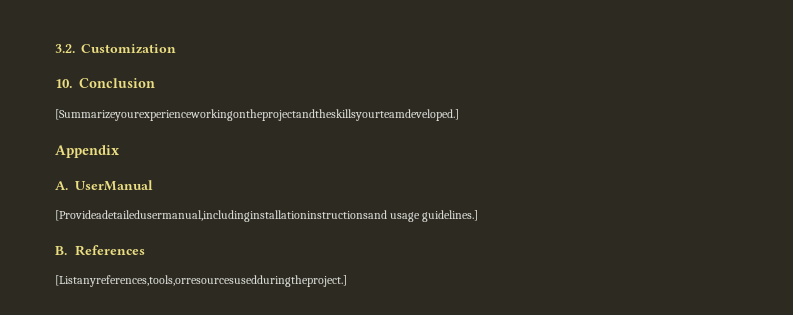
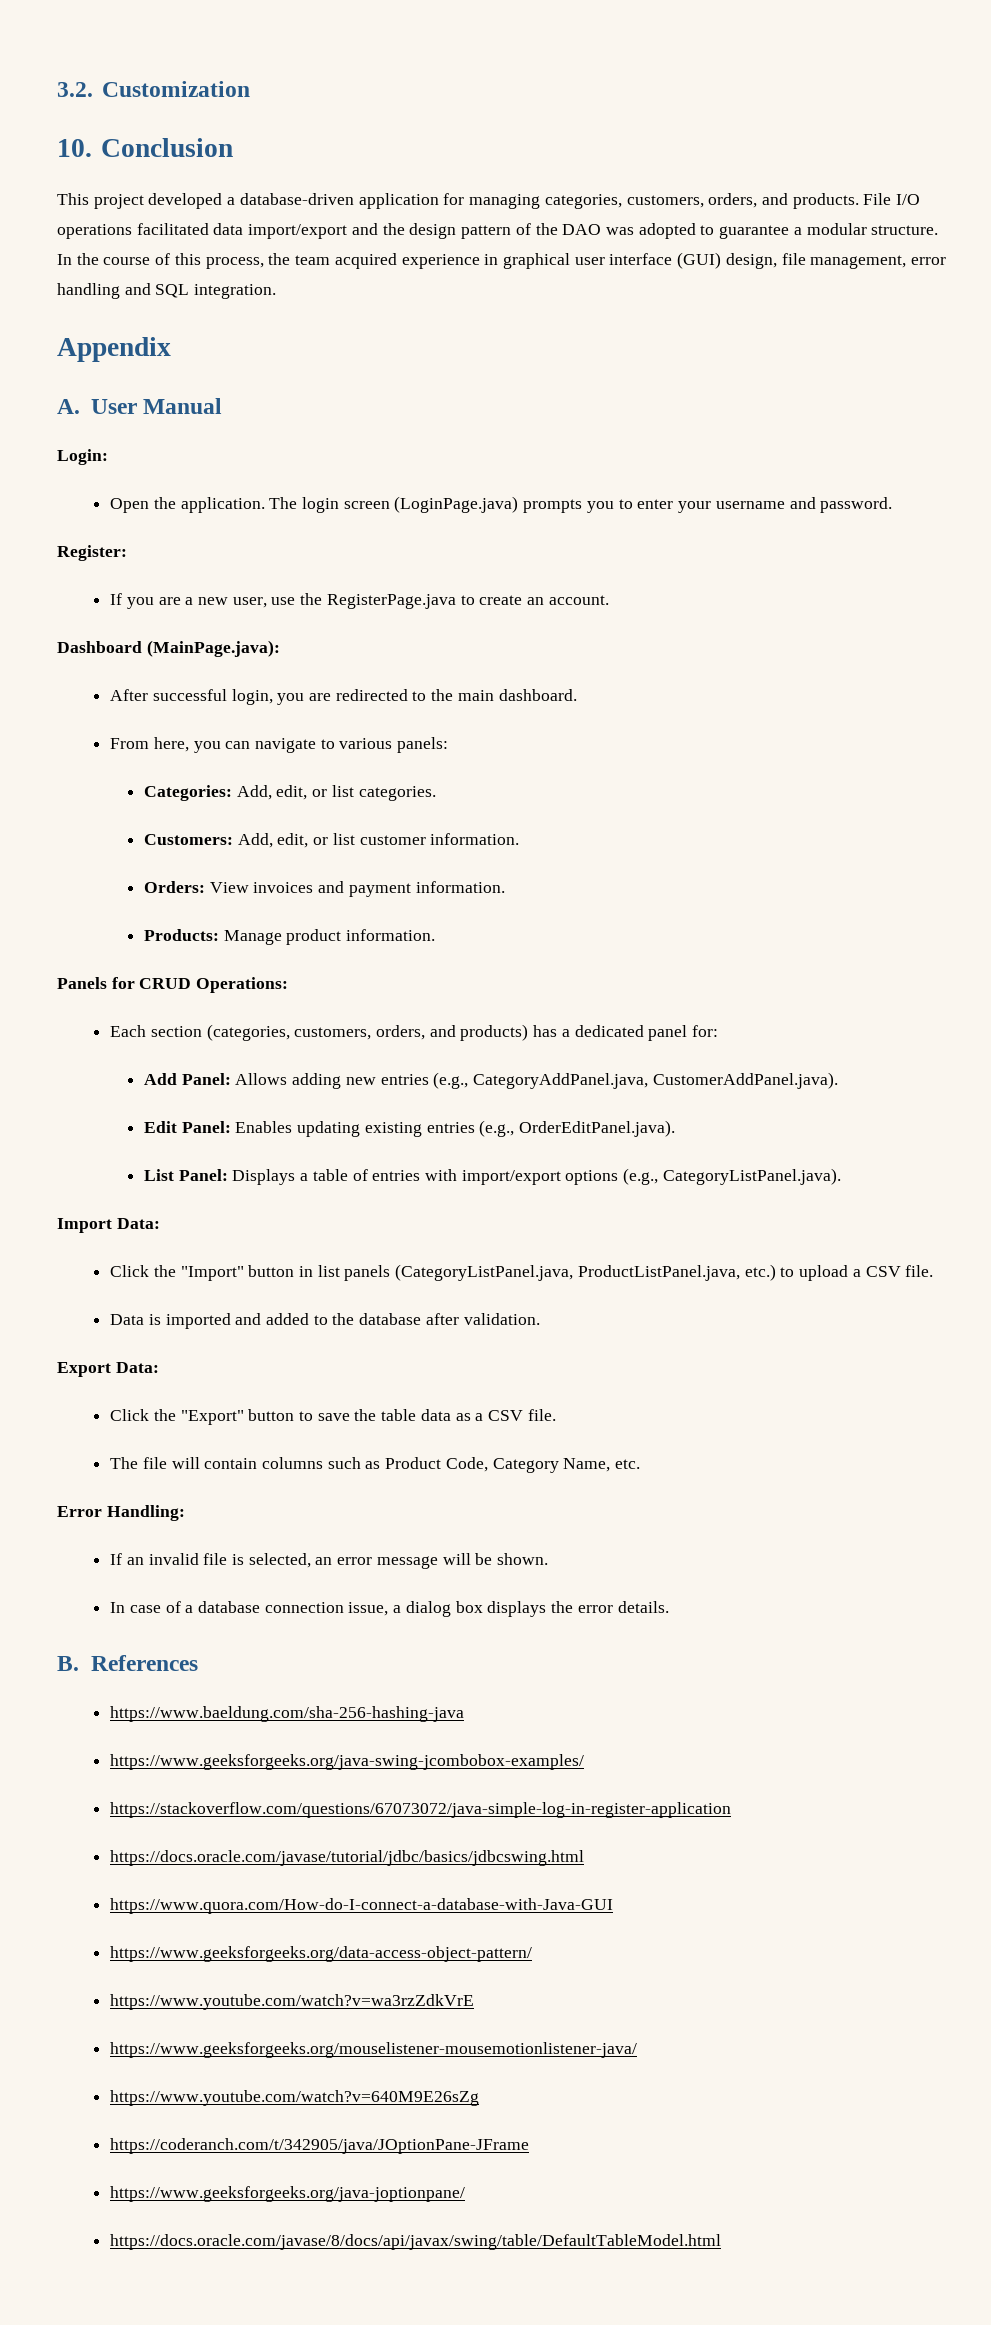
- [Summarizeyourexperienceworkingontheprojectandtheskillsyourteamdeveloped.]
+ This project developed a database-driven application for managing categories, customers, orders, and products. File I/O operations facilitated data import/export and the design pattern of the DAO was adopted to guarantee a modular structure. In the course of this process, the team acquired experience in graphical user interface (GUI) design, file management, error handling and SQL integration.
  Appendix
- A. UserManual
- [Provideadetailedusermanual,includinginstallationinstructionsand usage guidelines.]
+ A. User Manual
+ Login:
+ Open the application. The login screen (LoginPage.java) prompts you to enter your username and password.
+ Register:
+ If you are a new user, use the RegisterPage.java to create an account.
+ Dashboard (MainPage.java):
+ After successful login, you are redirected to the main dashboard.
+ From here, you can navigate to various panels:
+ Categories: Add, edit, or list categories.
+ Customers: Add, edit, or list customer information.
+ Orders: View invoices and payment information.
+ Products: Manage product information.
+ Panels for CRUD Operations:
+ Each section (categories, customers, orders, and products) has a dedicated panel for:
+ Add Panel: Allows adding new entries (e.g., CategoryAddPanel.java, CustomerAddPanel.java).
+ Edit Panel: Enables updating existing entries (e.g., OrderEditPanel.java).
+ List Panel: Displays a table of entries with import/export options (e.g., CategoryListPanel.java).
+ Import Data:
+ Click the "Import" button in list panels (CategoryListPanel.java, ProductListPanel.java, etc.) to upload a CSV file.
+ Data is imported and added to the database after validation.
+ Export Data:
+ Click the "Export" button to save the table data as a CSV file.
+ The file will contain columns such as Product Code, Category Name, etc.
+ Error Handling:
+ If an invalid file is selected, an error message will be shown.
+ In case of a database connection issue, a dialog box displays the error details.
  B. References
- [Listanyreferences,tools,orresourcesusedduringtheproject.]
+ https://www.baeldung.com/sha-256-hashing-java
+ https://www.geeksforgeeks.org/java-swing-jcombobox-examples/
+ https://stackoverflow.com/questions/67073072/java-simple-log-in-register-application
+ https://docs.oracle.com/javase/tutorial/jdbc/basics/jdbcswing.html
+ https://www.quora.com/How-do-I-connect-a-database-with-Java-GUI
+ https://www.geeksforgeeks.org/data-access-object-pattern/
+ https://www.youtube.com/watch?v=wa3rzZdkVrE
+ https://www.geeksforgeeks.org/mouselistener-mousemotionlistener-java/
+ https://www.youtube.com/watch?v=640M9E26sZg
+ https://coderanch.com/t/342905/java/JOptionPane-JFrame
+ https://www.geeksforgeeks.org/java-joptionpane/
+ https://docs.oracle.com/javase/8/docs/api/javax/swing/table/DefaultTableModel.html

